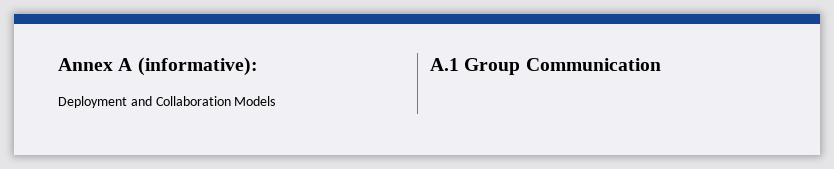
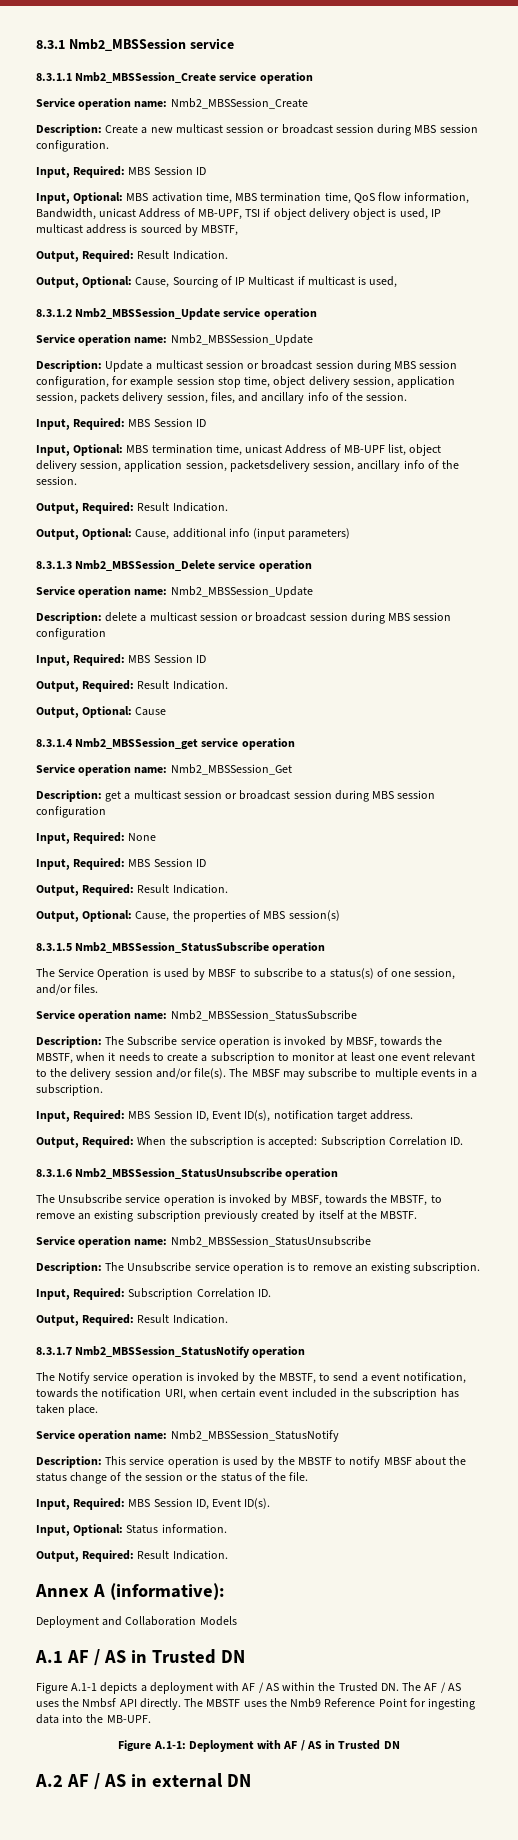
+ 8.3.1 Nmb2_MBSSession service
+ 8.3.1.1 Nmb2_MBSSession_Create service operation
+ Service operation name: Nmb2_MBSSession_Create
+ Description: Create a new multicast session or broadcast session during MBS session configuration.
+ Input, Required: MBS Session ID
+ Input, Optional: MBS activation time, MBS termination time, QoS flow information, Bandwidth, unicast Address of MB-UPF, TSI if object delivery object is used, IP multicast address is sourced by MBSTF,
+ Output, Required: Result Indication.
+ Output, Optional: Cause, Sourcing of IP Multicast if multicast is used,
+ 8.3.1.2 Nmb2_MBSSession_Update service operation
+ Service operation name: Nmb2_MBSSession_Update
+ Description: Update a multicast session or broadcast session during MBS session configuration, for example session stop time, object delivery session, application session, packets delivery session, files, and ancillary info of the session.
+ Input, Required: MBS Session ID
+ Input, Optional: MBS termination time, unicast Address of MB-UPF list, object delivery session, application session, packetsdelivery session, ancillary info of the session.
+ Output, Required: Result Indication.
+ Output, Optional: Cause, additional info (input parameters)
+ 8.3.1.3 Nmb2_MBSSession_Delete service operation
+ Service operation name: Nmb2_MBSSession_Update
+ Description: delete a multicast session or broadcast session during MBS session configuration
+ Input, Required: MBS Session ID
+ Output, Required: Result Indication.
+ Output, Optional: Cause
+ 8.3.1.4 Nmb2_MBSSession_get service operation
+ Service operation name: Nmb2_MBSSession_Get
+ Description: get a multicast session or broadcast session during MBS session configuration
+ Input, Required: None
+ Input, Required: MBS Session ID
+ Output, Required: Result Indication.
+ Output, Optional: Cause, the properties of MBS session(s)
+ 8.3.1.5 Nmb2_MBSSession_StatusSubscribe operation
+ The Service Operation is used by MBSF to subscribe to a status(s) of one session, and/or files.
+ Service operation name: Nmb2_MBSSession_StatusSubscribe
+ Description: The Subscribe service operation is invoked by MBSF, towards the MBSTF, when it needs to create a subscription to monitor at least one event relevant to the delivery session and/or file(s). The MBSF may subscribe to multiple events in a subscription.
+ Input, Required: MBS Session ID, Event ID(s), notification target address.
+ Output, Required: When the subscription is accepted: Subscription Correlation ID.
+ 8.3.1.6 Nmb2_MBSSession_StatusUnsubscribe operation
+ The Unsubscribe service operation is invoked by MBSF, towards the MBSTF, to remove an existing subscription previously created by itself at the MBSTF.
+ Service operation name: Nmb2_MBSSession_StatusUnsubscribe
+ Description: The Unsubscribe service operation is to remove an existing subscription.
+ Input, Required: Subscription Correlation ID.
+ Output, Required: Result Indication.
+ 8.3.1.7 Nmb2_MBSSession_StatusNotify operation
+ The Notify service operation is invoked by the MBSTF, to send a event notification, towards the notification URI, when certain event included in the subscription has taken place.
+ Service operation name: Nmb2_MBSSession_StatusNotify
+ Description: This service operation is used by the MBSTF to notify MBSF about the status change of the session or the status of the file.
+ Input, Required: MBS Session ID, Event ID(s).
+ Input, Optional: Status information.
+ Output, Required: Result Indication.
- A.1 Group Communication
+ A.1 AF / AS in Trusted DN
+ Figure A.1-1 depicts a deployment with AF / AS within the Trusted DN. The AF / AS uses the Nmbsf API directly. The MBSTF uses the Nmb9 Reference Point for ingesting data into the MB-UPF.
+ Figure A.1-1: Deployment with AF / AS in Trusted DN
+ A.2 AF / AS in external DN

